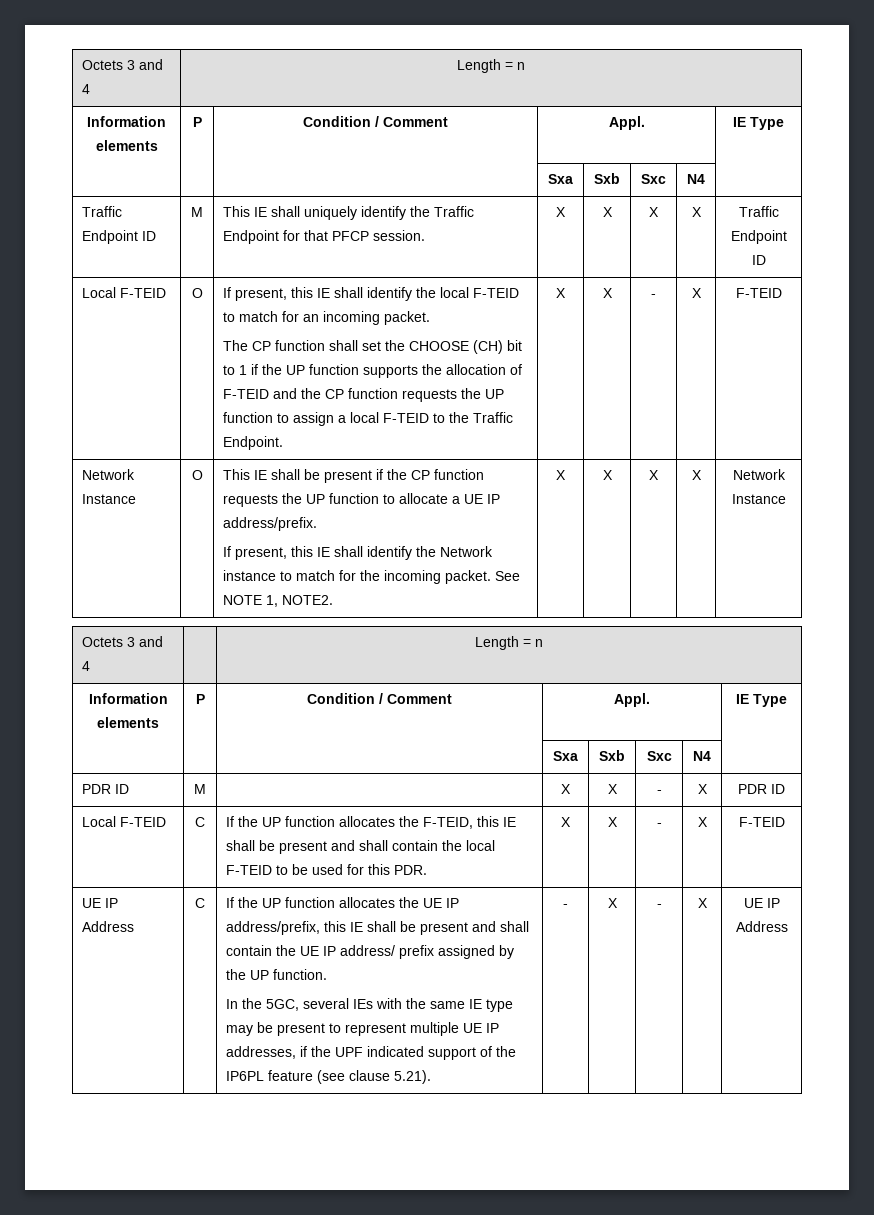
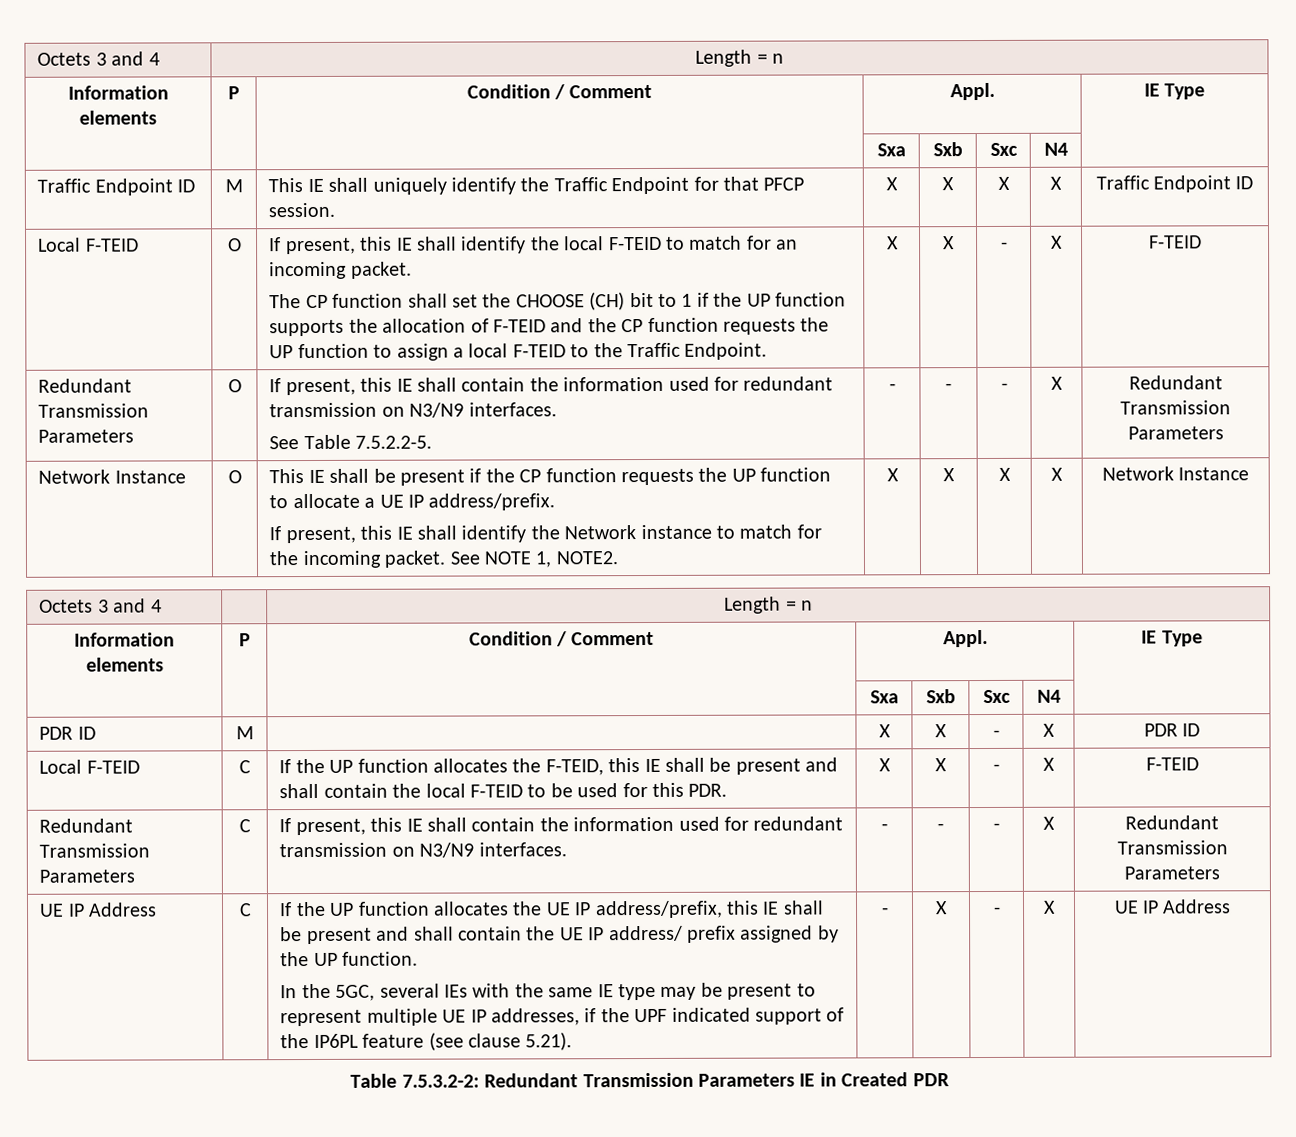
+ Redundant Transmission Parameters | O | If present, this IE shall contain the information used for redundant transmission on N3/N9 interfaces.
+ See Table 7.5.2.2-5. | - | - | - | X | Redundant Transmission Parameters
+ Redundant Transmission Parameters | C | If present, this IE shall contain the information used for redundant transmission on N3/N9 interfaces. | - | - | - | X | Redundant Transmission Parameters
+ Table 7.5.3.2-2: Redundant Transmission Parameters IE in Created PDR

